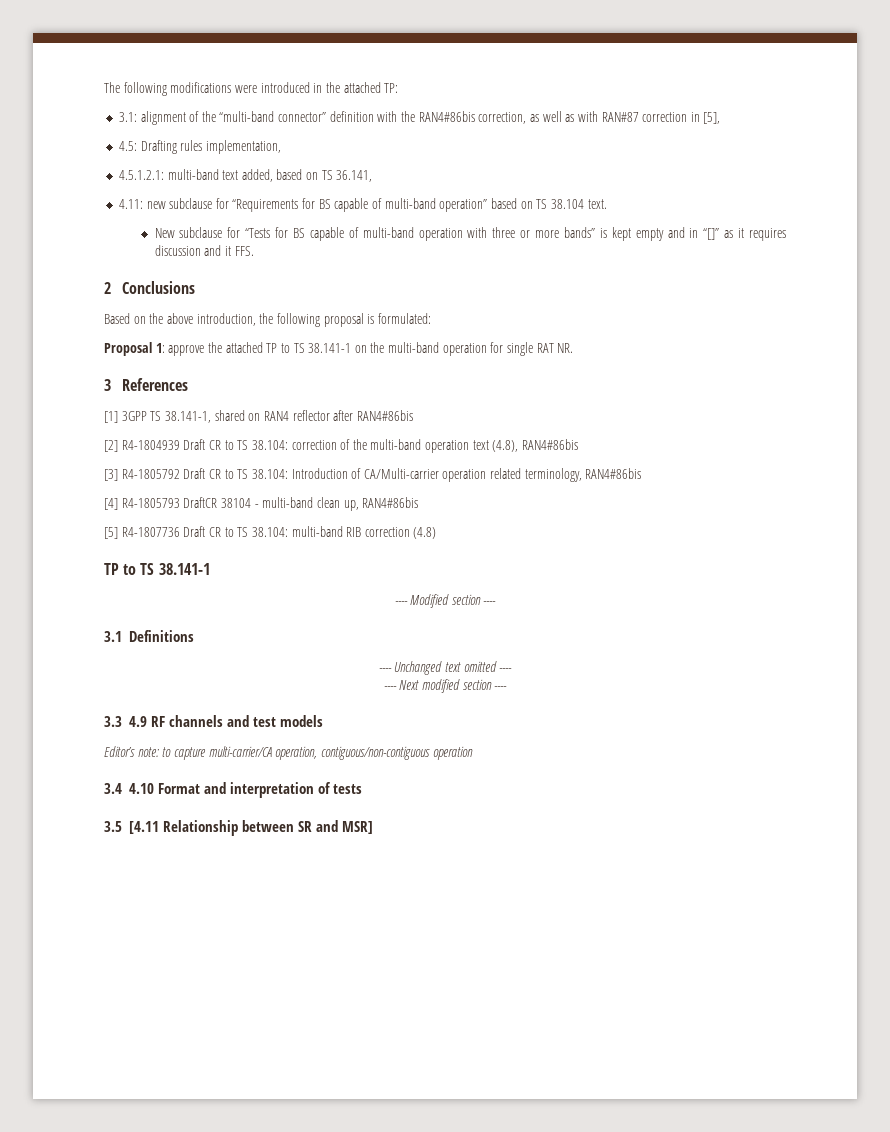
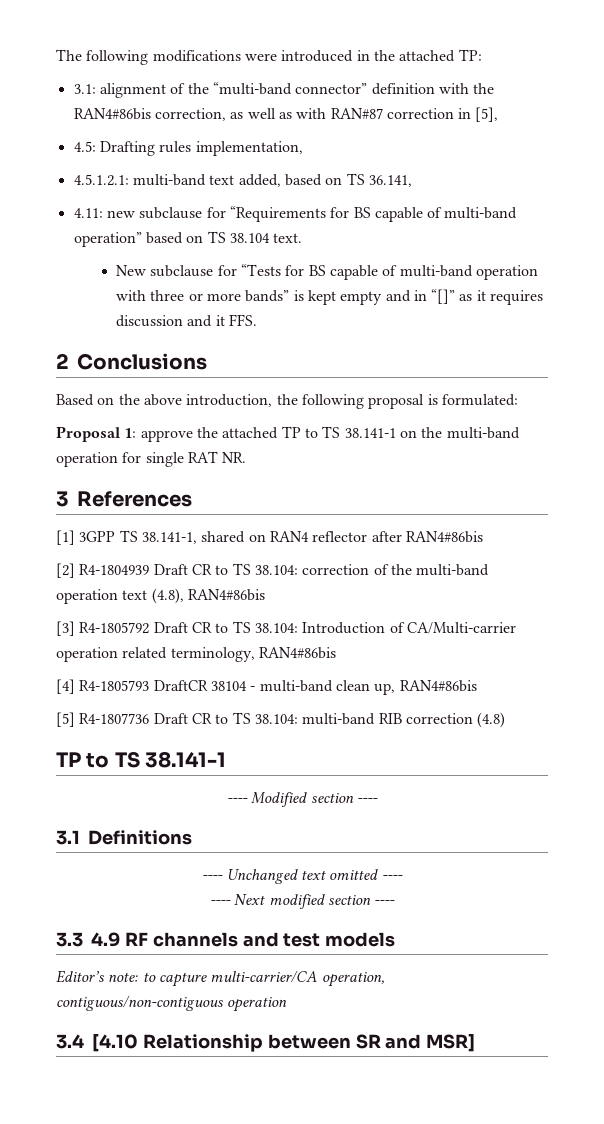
- 3.4 4.10 Format and interpretation of tests
- 3.5 [4.11 Relationship between SR and MSR]
+ 3.4 [4.10 Relationship between SR and MSR]

